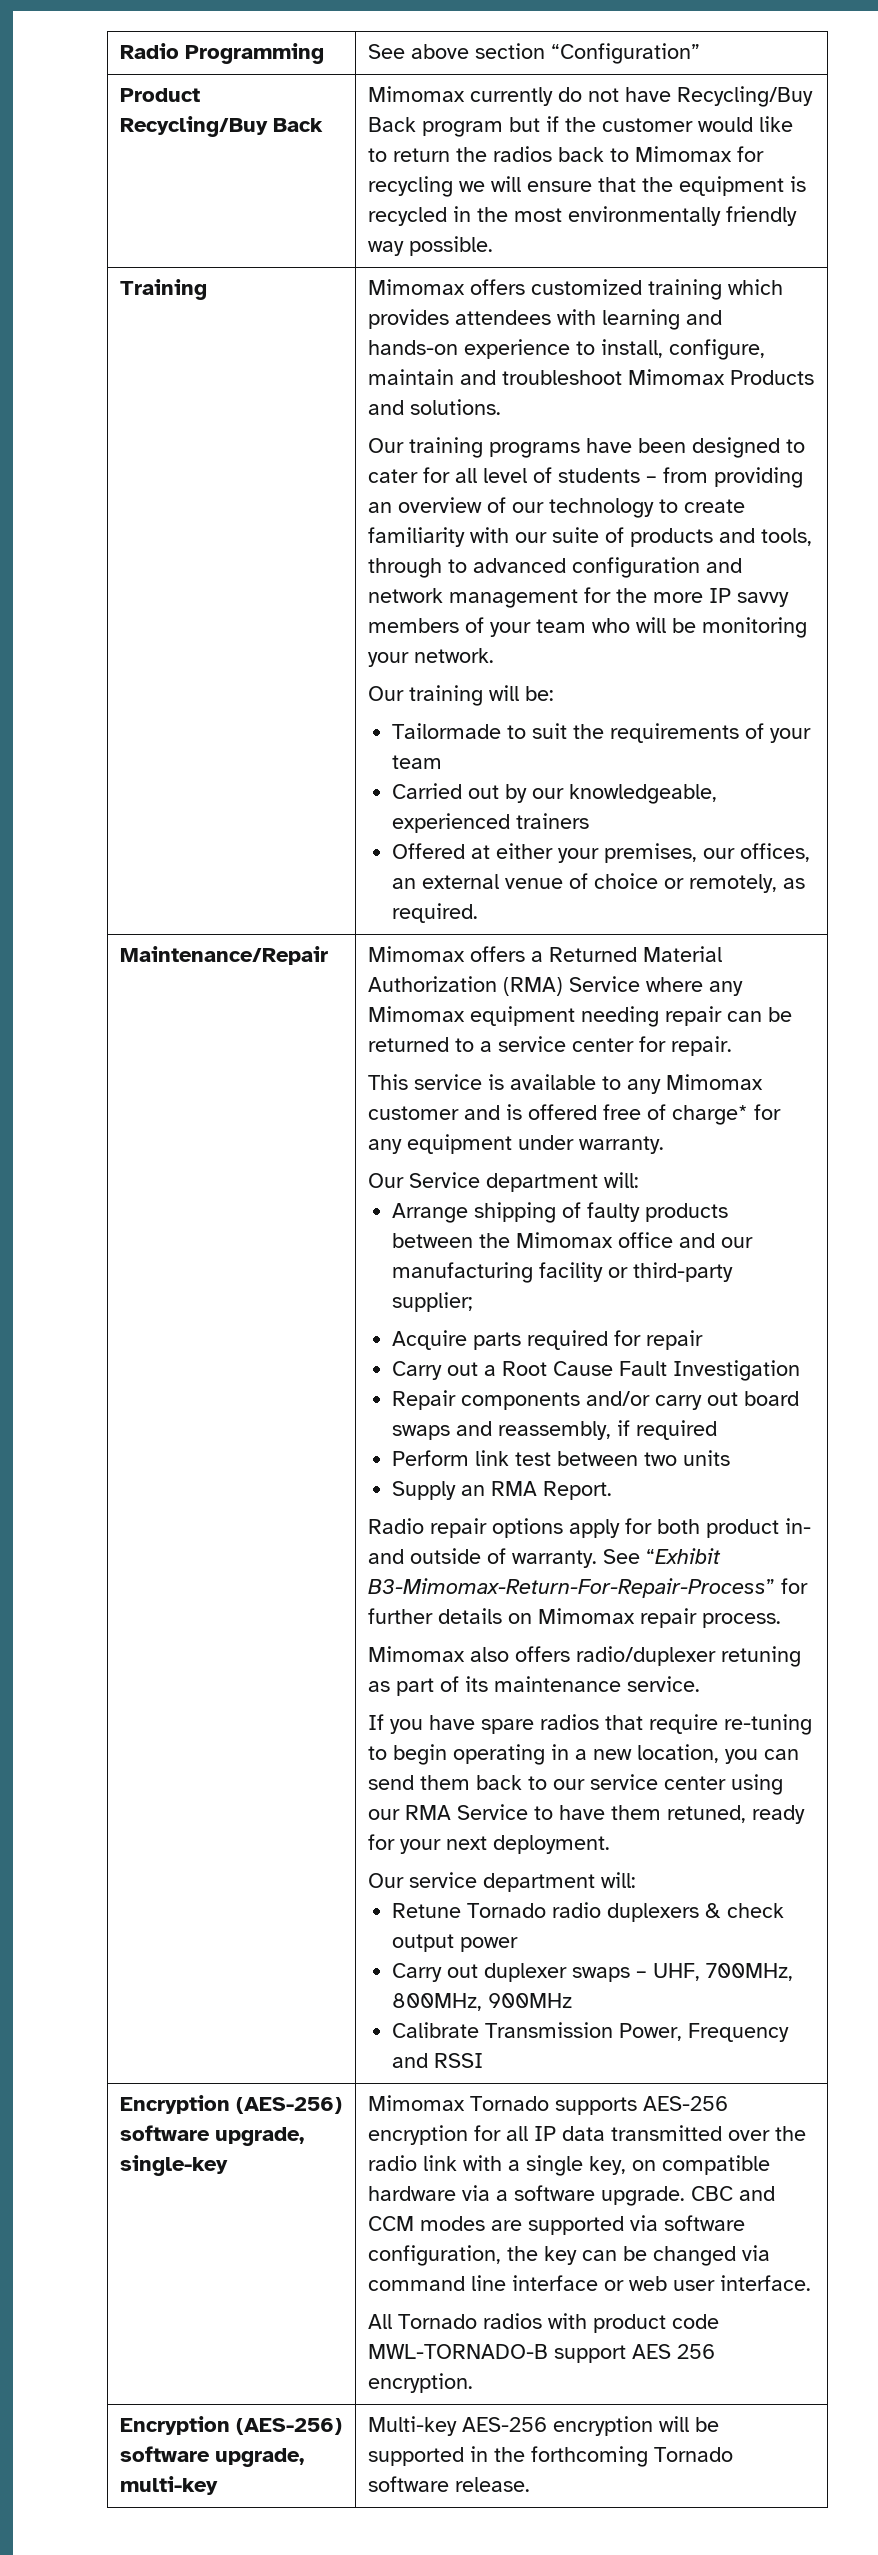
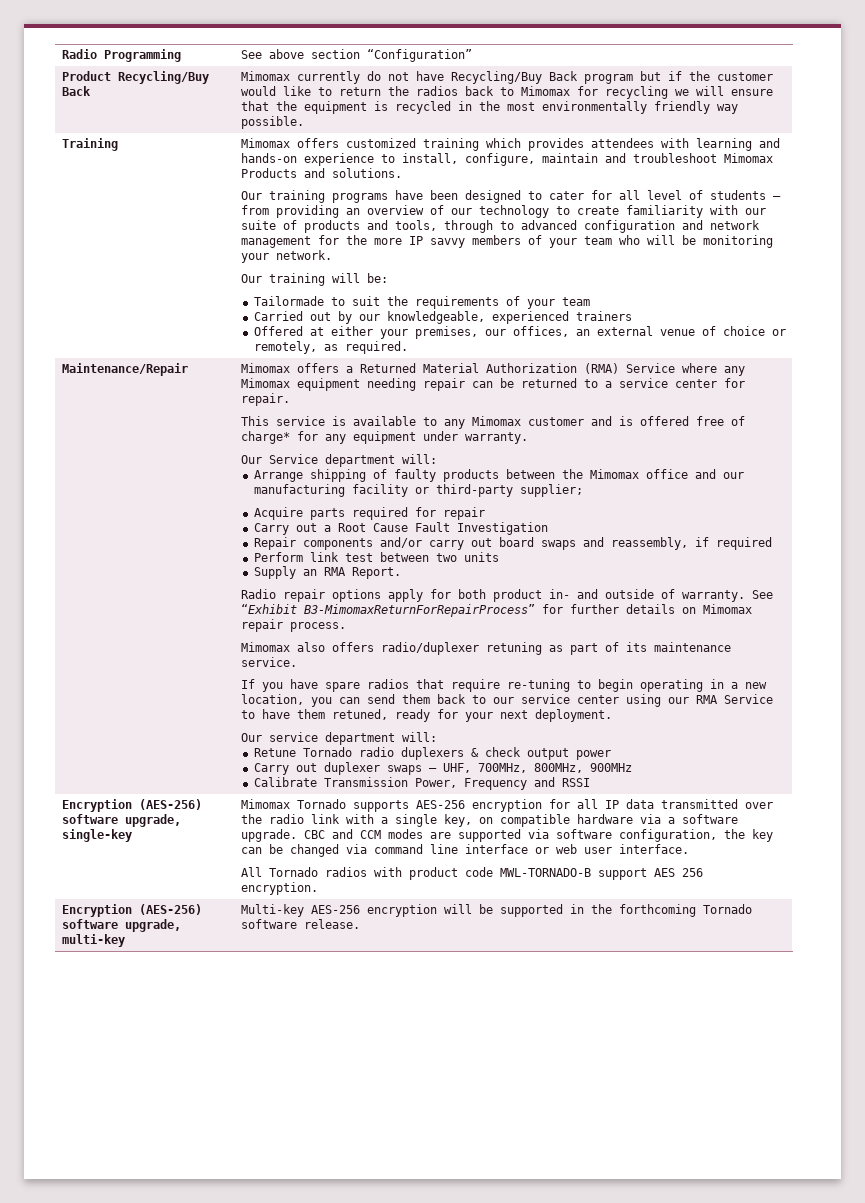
- See “Exhibit B3-Mimomax-Return-For-Repair-Process” for further details on Mimomax repair process.
+ See “Exhibit B3-MimomaxReturnForRepairProcess” for further details on Mimomax repair process.

